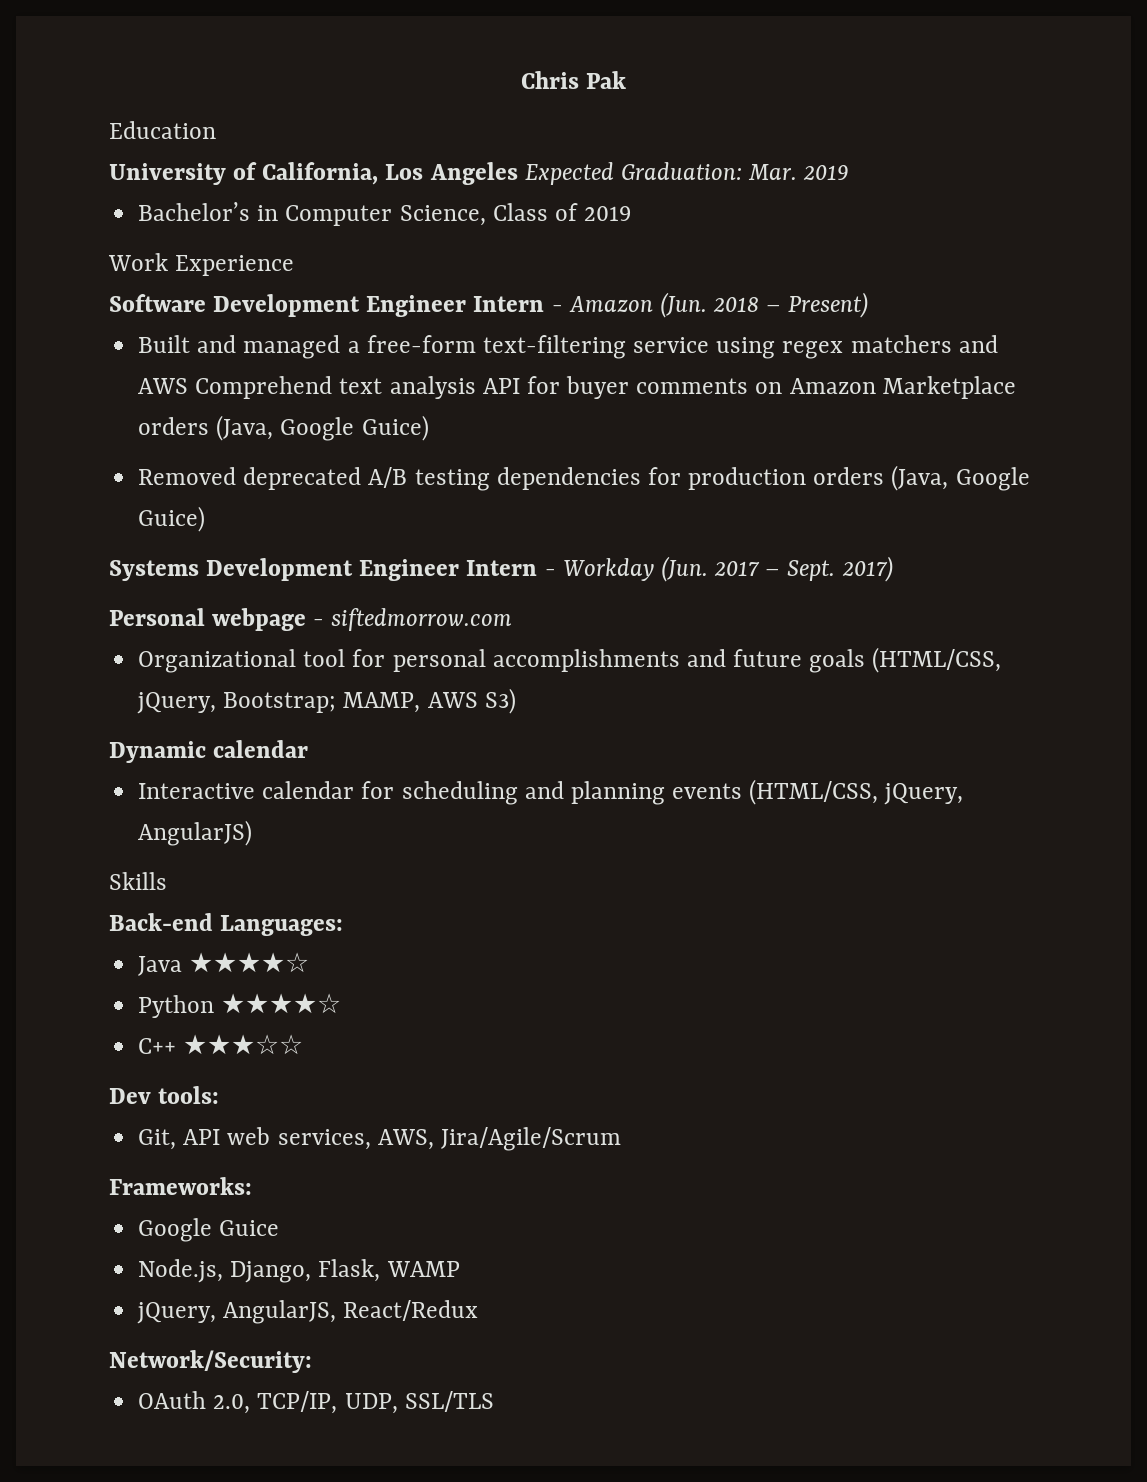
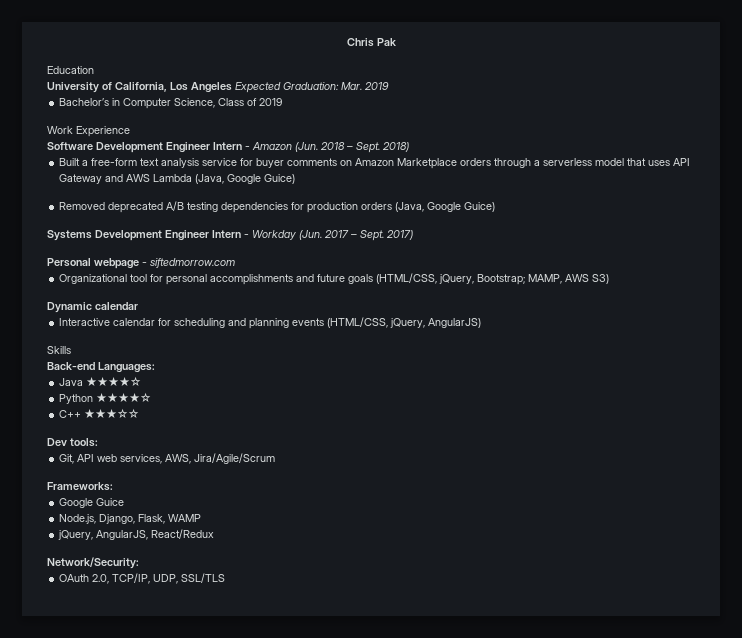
- Software Development Engineer Intern - Amazon (Jun. 2018 – Present)
+ Software Development Engineer Intern - Amazon (Jun. 2018 – Sept. 2018)
- Built and managed a free-form text-filtering service using regex matchers and AWS Comprehend text analysis API for buyer comments on Amazon Marketplace orders (Java, Google Guice)
+ Built a free-form text analysis service for buyer comments on Amazon Marketplace orders through a serverless model that uses API Gateway and AWS Lambda (Java, Google Guice)

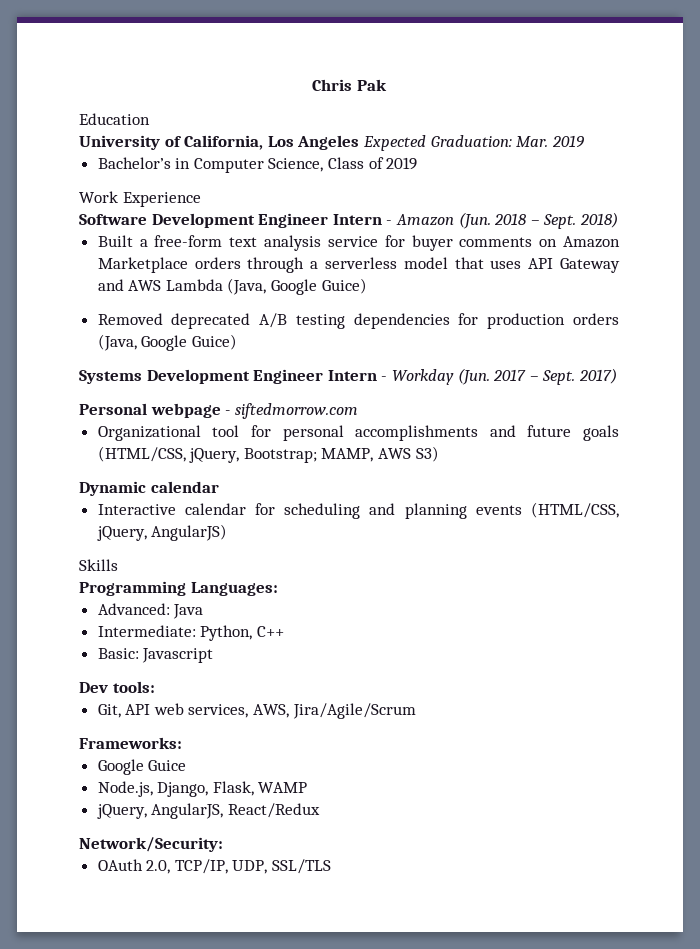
- Back-end Languages:
+ Programming Languages:
- Java ★★★★☆
- Python ★★★★☆
- C++ ★★★☆☆
+ Advanced: Java
+ Intermediate: Python, C++
+ Basic: Javascript

